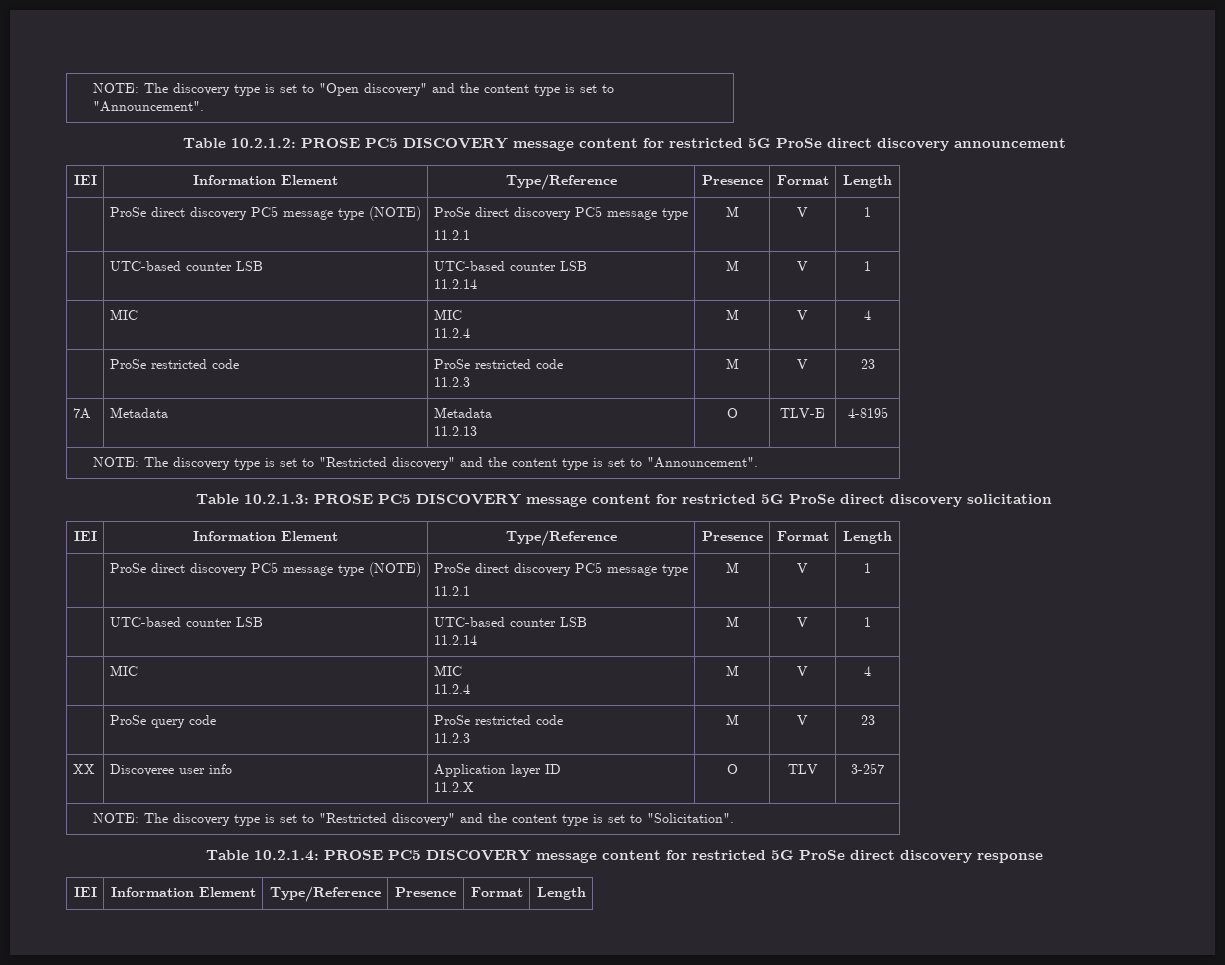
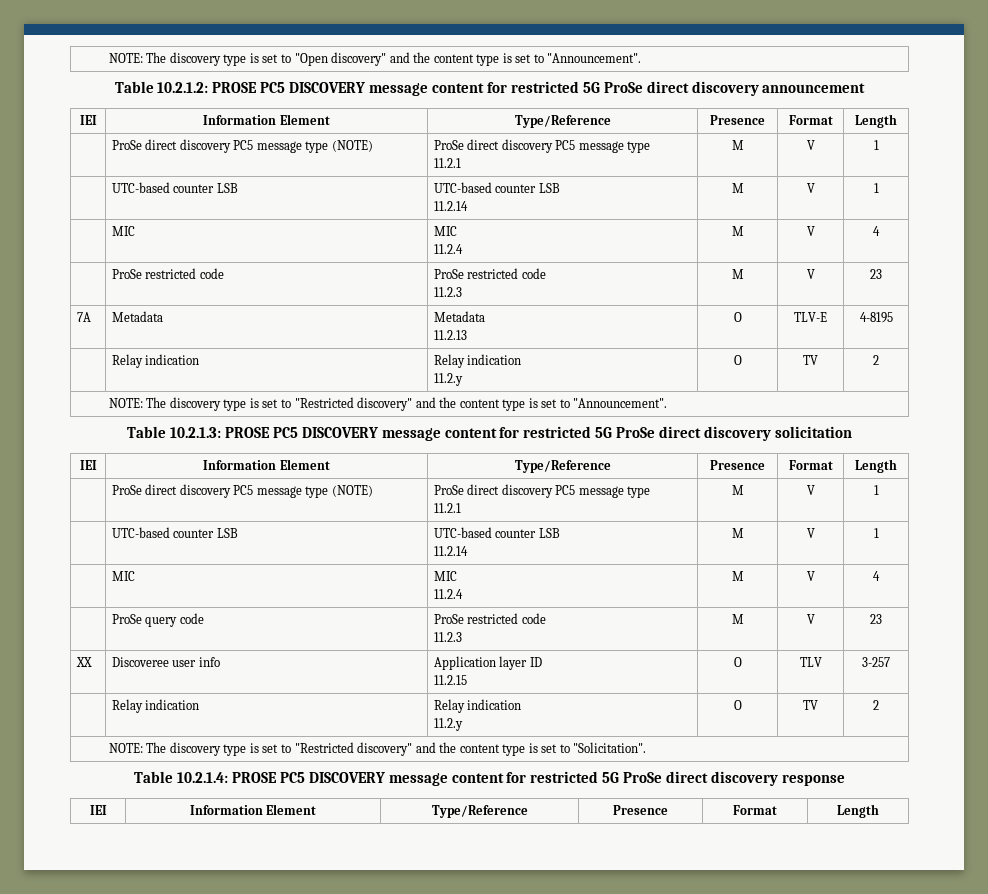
  7A | Metadata | Metadata
  11.2.13 | O | TLV-E | 4-8195
+ | Relay indication | Relay indication
+ 11.2.y | O | TV | 2
  XX | Discoveree user info | Application layer ID
- 11.2.X | O | TLV | 3-257
+ 11.2.15 | O | TLV | 3-257
+ | Relay indication | Relay indication
+ 11.2.y | O | TV | 2

